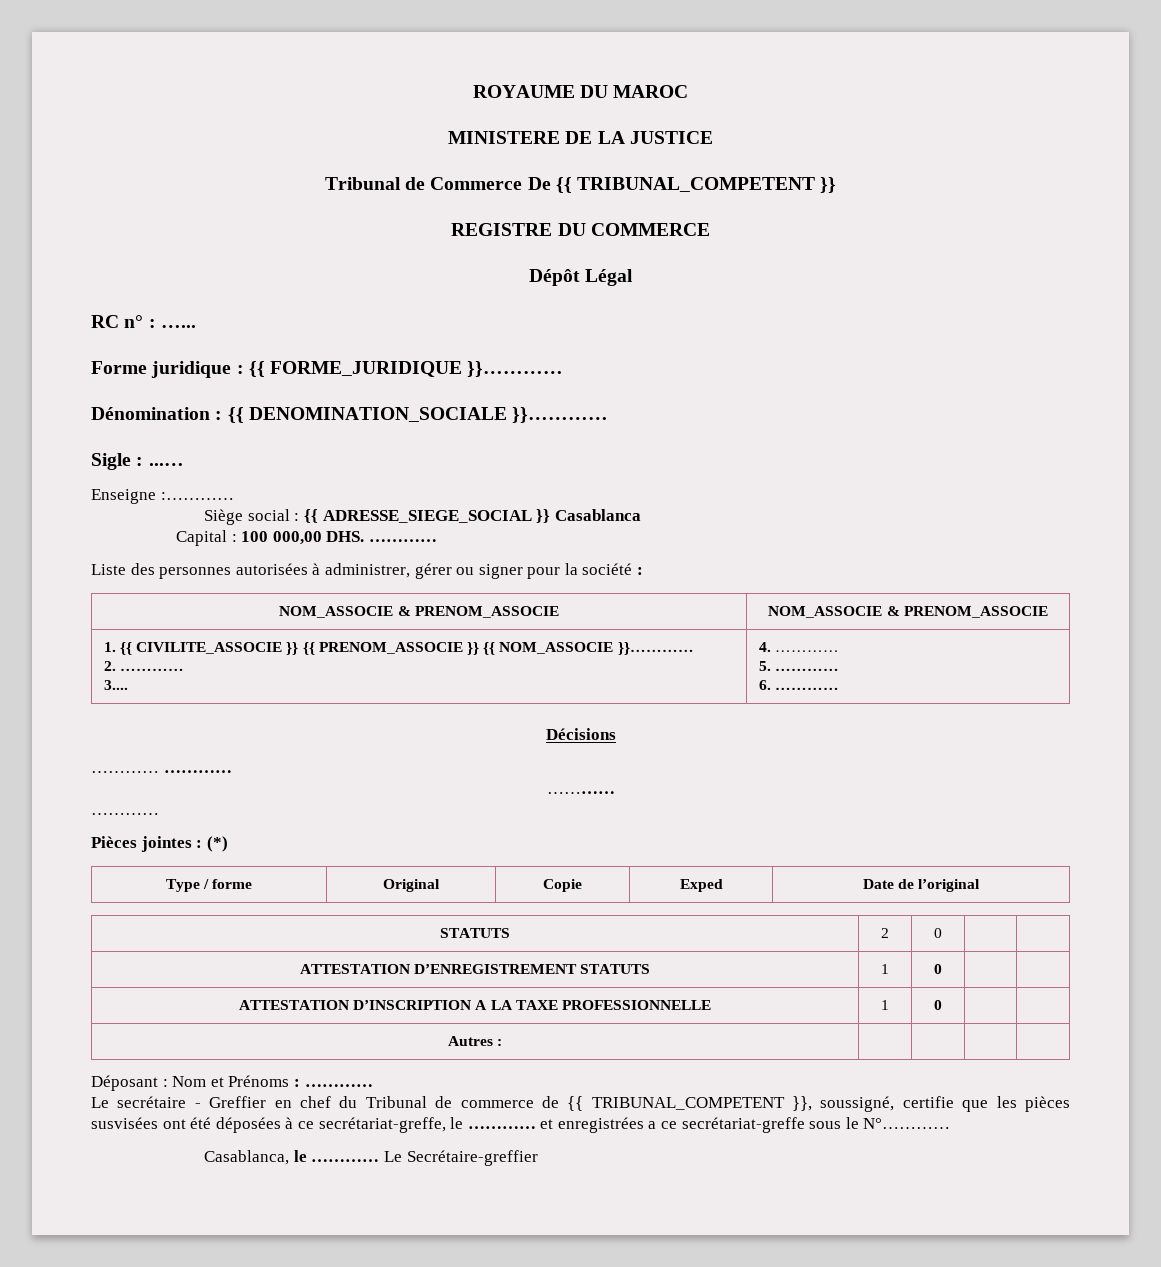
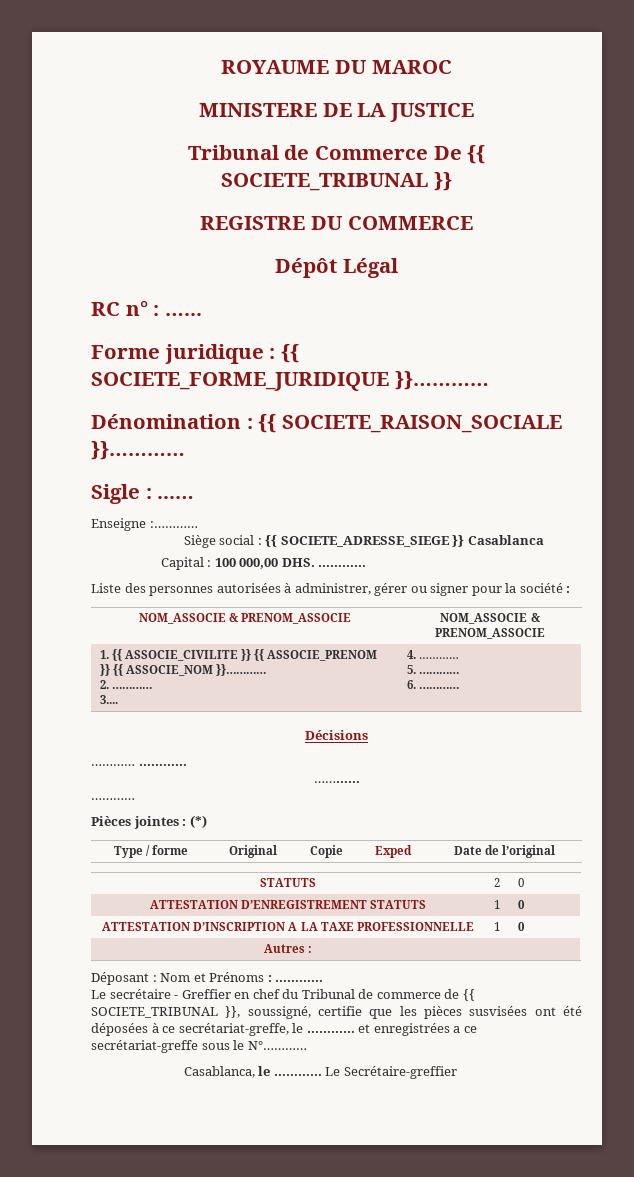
- Tribunal de Commerce De {{ TRIBUNAL_COMPETENT }}
+ Tribunal de Commerce De {{ SOCIETE_TRIBUNAL }}
- Forme juridique : {{ FORME_JURIDIQUE }}…………
+ Forme juridique : {{ SOCIETE_FORME_JURIDIQUE }}…………
- Dénomination : {{ DENOMINATION_SOCIALE }}…………
+ Dénomination : {{ SOCIETE_RAISON_SOCIALE }}…………
- Siège social : {{ ADRESSE_SIEGE_SOCIAL }} Casablanca
+ Siège social : {{ SOCIETE_ADRESSE_SIEGE }} Casablanca
- 1. {{ CIVILITE_ASSOCIE }} {{ PRENOM_ASSOCIE }} {{ NOM_ASSOCIE }}…………
+ 1. {{ ASSOCIE_CIVILITE }} {{ ASSOCIE_PRENOM }} {{ ASSOCIE_NOM }}…………
- Le secrétaire - Greffier en chef du Tribunal de commerce de {{ TRIBUNAL_COMPETENT }}, soussigné, certifie que les pièces susvisées ont été déposées à ce secrétariat-greffe, le ………… et enregistrées a ce secrétariat-greffe sous le N°…………
+ Le secrétaire - Greffier en chef du Tribunal de commerce de {{ SOCIETE_TRIBUNAL }}, soussigné, certifie que les pièces susvisées ont été déposées à ce secrétariat-greffe, le ………… et enregistrées a ce secrétariat-greffe sous le N°…………

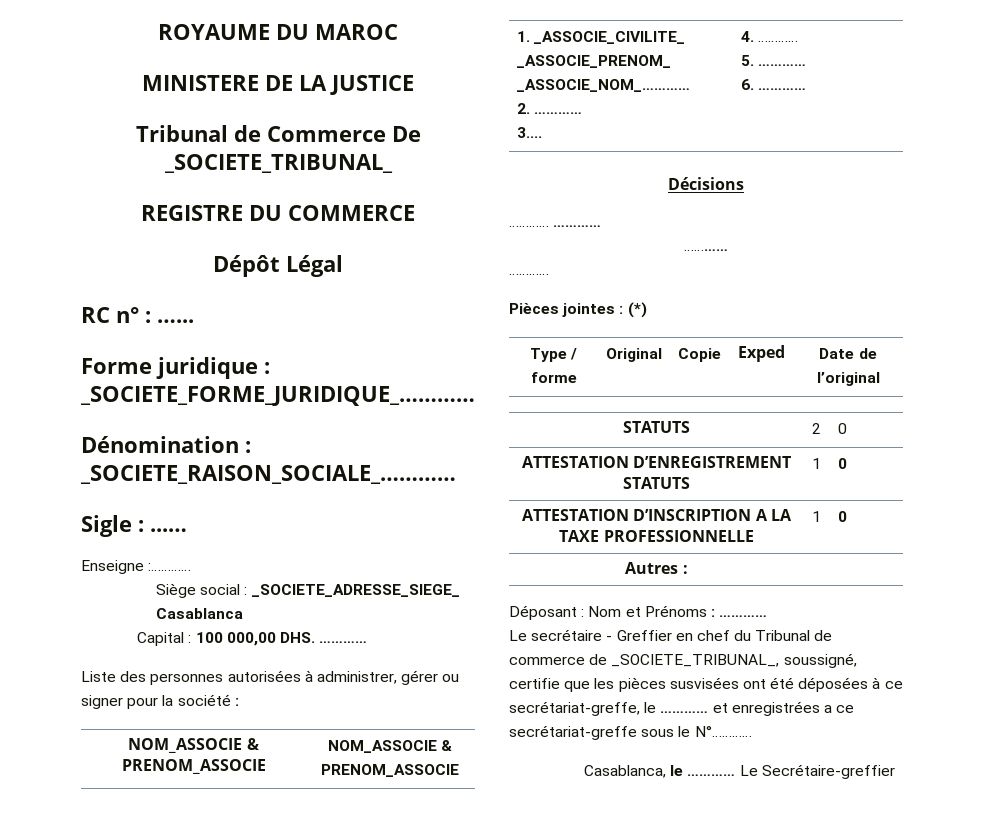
- Tribunal de Commerce De {{ SOCIETE_TRIBUNAL }}
+ Tribunal de Commerce De _SOCIETE_TRIBUNAL_
- Forme juridique : {{ SOCIETE_FORME_JURIDIQUE }}…………
+ Forme juridique : _SOCIETE_FORME_JURIDIQUE_…………
- Dénomination : {{ SOCIETE_RAISON_SOCIALE }}…………
+ Dénomination : _SOCIETE_RAISON_SOCIALE_…………
- Siège social : {{ SOCIETE_ADRESSE_SIEGE }} Casablanca
+ Siège social : _SOCIETE_ADRESSE_SIEGE_ Casablanca
- 1. {{ ASSOCIE_CIVILITE }} {{ ASSOCIE_PRENOM }} {{ ASSOCIE_NOM }}…………
+ 1. _ASSOCIE_CIVILITE_ _ASSOCIE_PRENOM_ _ASSOCIE_NOM_…………
- Le secrétaire - Greffier en chef du Tribunal de commerce de {{ SOCIETE_TRIBUNAL }}, soussigné, certifie que les pièces susvisées ont été déposées à ce secrétariat-greffe, le ………… et enregistrées a ce secrétariat-greffe sous le N°…………
+ Le secrétaire - Greffier en chef du Tribunal de commerce de _SOCIETE_TRIBUNAL_, soussigné, certifie que les pièces susvisées ont été déposées à ce secrétariat-greffe, le ………… et enregistrées a ce secrétariat-greffe sous le N°…………

